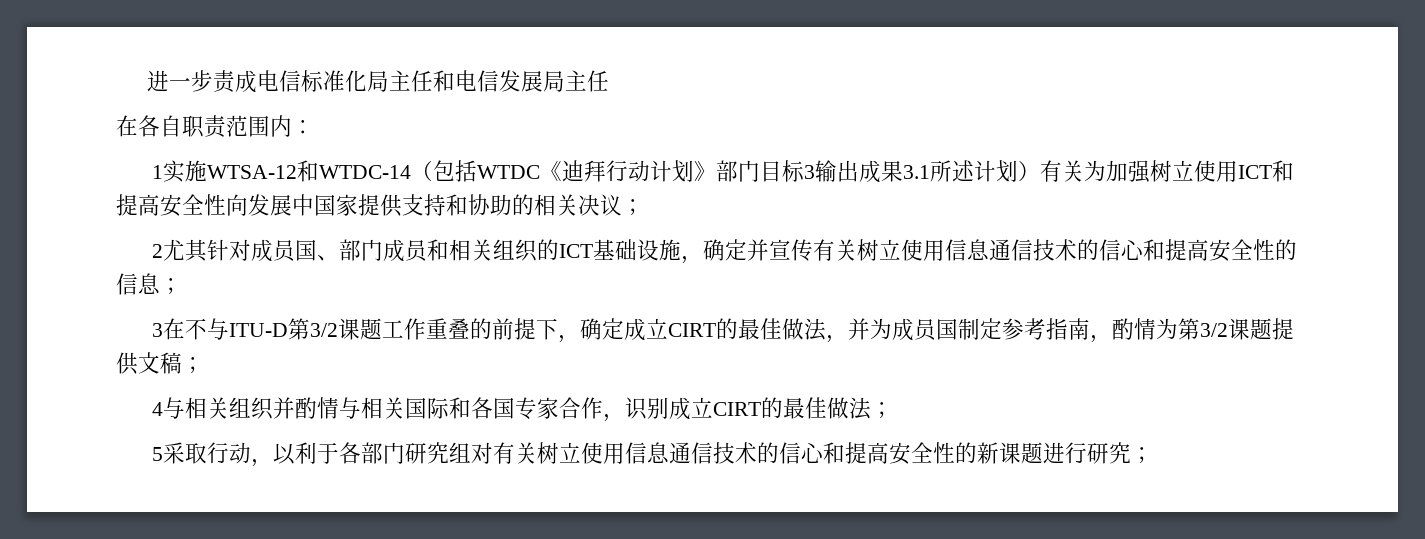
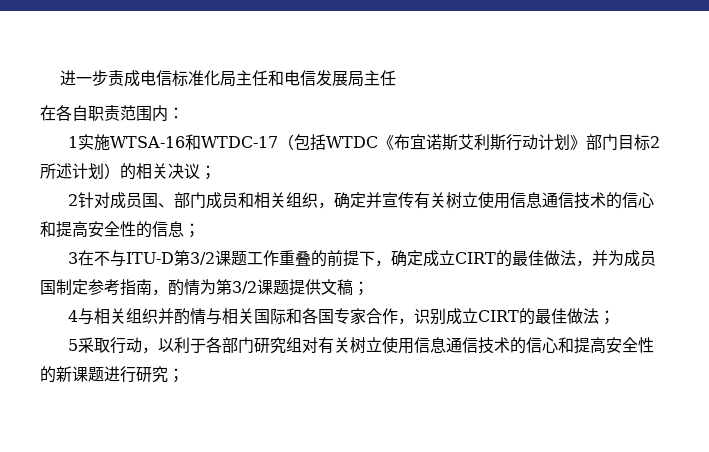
- 1实施WTSA-12和WTDC-14（包括WTDC《迪拜行动计划》部门目标3输出成果3.1所述计划）有关为加强树立使用ICT和提高安全性向发展中国家提供支持和协助的相关决议；
+ 1实施WTSA-16和WTDC-17（包括WTDC《布宜诺斯艾利斯行动计划》部门目标2所述计划）的相关决议；
- 2尤其针对成员国、部门成员和相关组织的ICT基础设施，确定并宣传有关树立使用信息通信技术的信心和提高安全性的信息；
+ 2针对成员国、部门成员和相关组织，确定并宣传有关树立使用信息通信技术的信心和提高安全性的信息；

